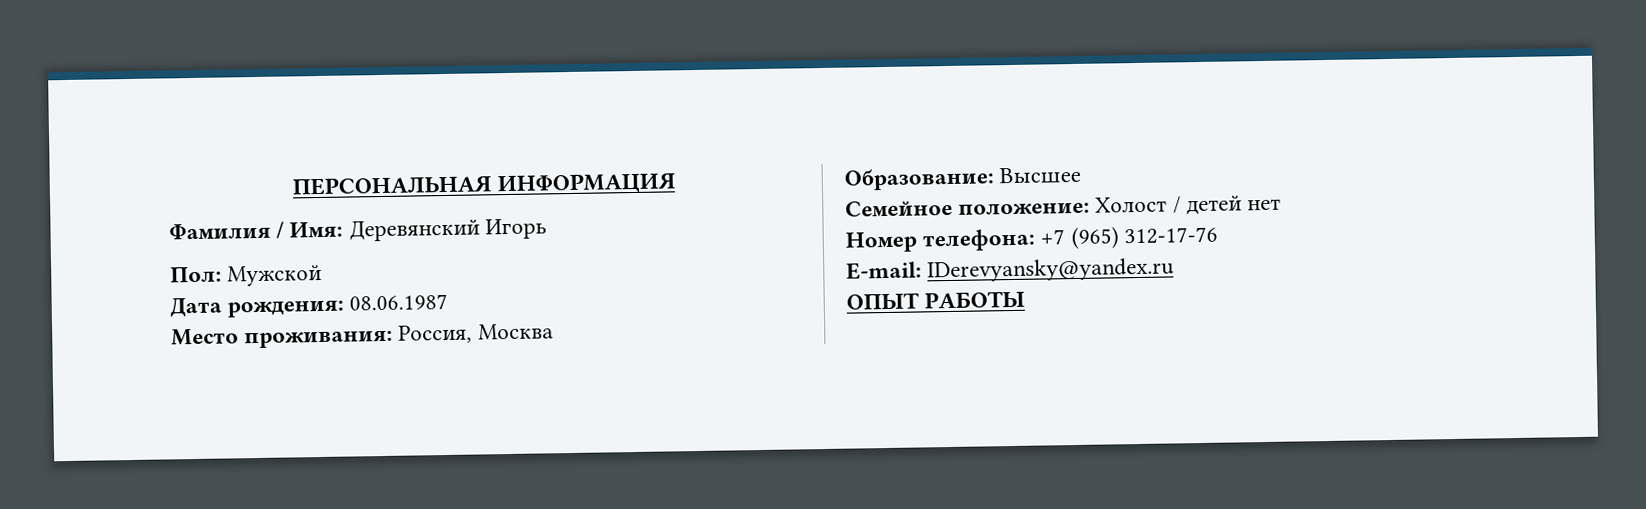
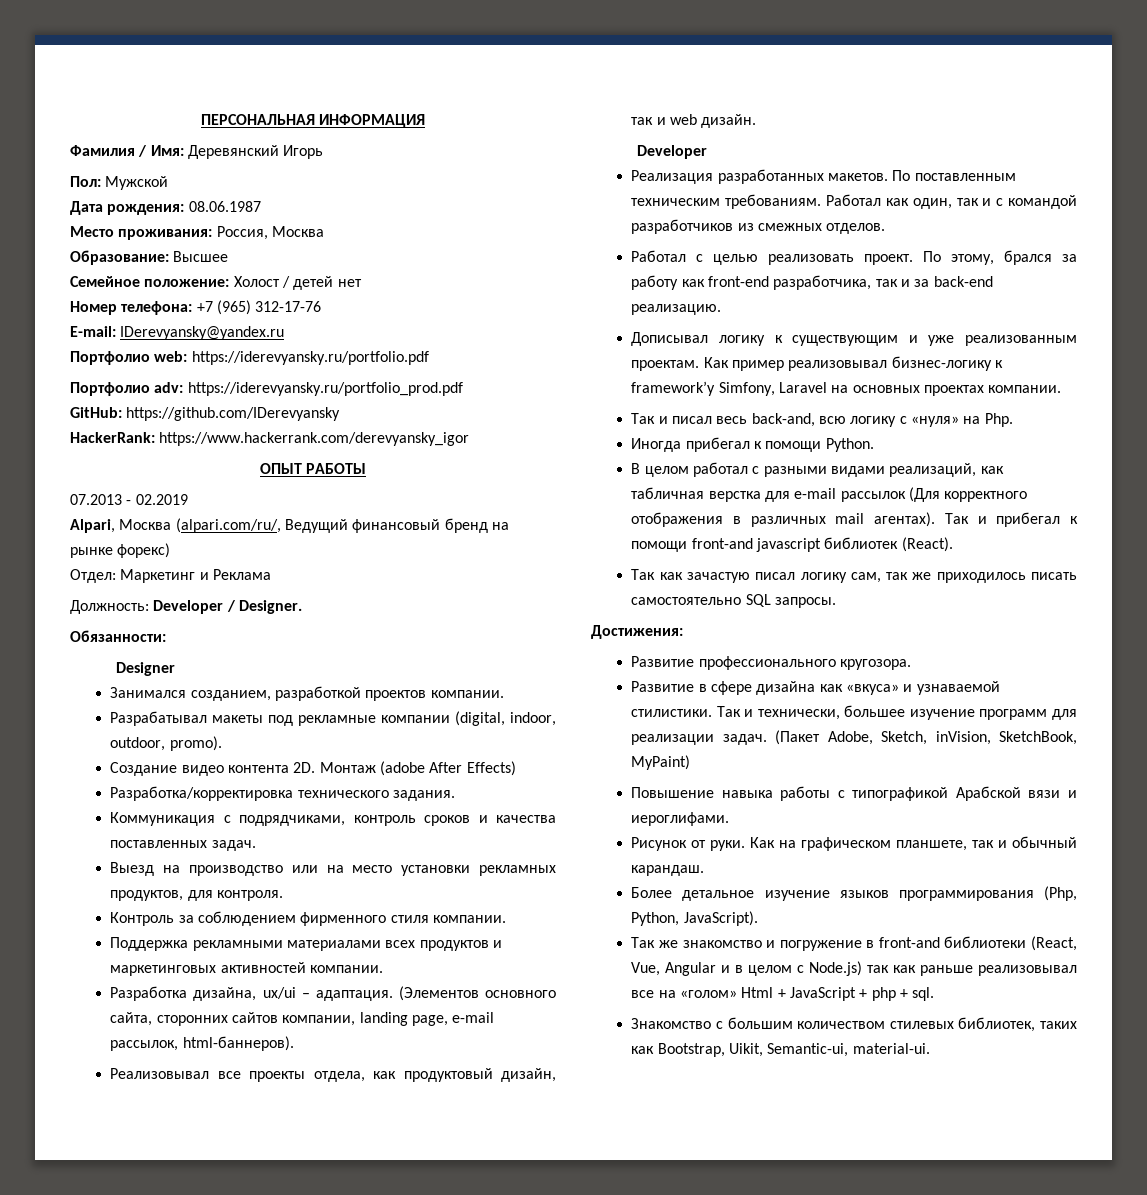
+ Портфолио web: https://iderevyansky.ru/portfolio.pdf
+ Портфолио adv: https://iderevyansky.ru/portfolio_prod.pdf
+ GitHub: https://github.com/IDerevyansky
+ HackerRank: https://www.hackerrank.com/derevyansky_igor
  ОПЫТ РАБОТЫ
+ 07.2013 - 02.2019
+ Alpari, Москва (alpari.com/ru/, Ведущий финансовый бренд на рынке форекс)
+ Отдел: Маркетинг и Реклама
+ Должность: Developer / Designer.
+ Обязанности:
+ Designer
+ Занимался созданием, разработкой проектов компании.
+ Разрабатывал макеты под рекламные компании (digital, indoor, outdoor, promo).
+ Создание видео контента 2D. Монтаж (adobe After Effects)
+ Разработка/корректировка технического задания.
+ Коммуникация с подрядчиками, контроль сроков и качества поставленных задач.
+ Выезд на производство или на место установки рекламных продуктов, для контроля.
+ Контроль за соблюдением фирменного стиля компании.
+ Поддержка рекламными материалами всех продуктов и маркетинговых активностей компании.
+ Разработка дизайна, ux/ui – адаптация. (Элементов основного сайта, сторонних сайтов компании, landing page, e-mail рассылок, html-баннеров).
+ Реализовывал все проекты отдела, как продуктовый дизайн, так и web дизайн.
+ Developer
+ Реализация разработанных макетов. По поставленным техническим требованиям. Работал как один, так и с командой разработчиков из смежных отделов.
+ Работал с целью реализовать проект. По этому, брался за работу как front-end разработчика, так и за back-end реализацию.
+ Дописывал логику к существующим и уже реализованным проектам. Как пример реализовывал бизнес-логику к framework’у Simfony, Laravel на основных проектах компании.
+ Так и писал весь back-and, всю логику с «нуля» на Php.
+ Иногда прибегал к помощи Python.
+ В целом работал с разными видами реализаций, как табличная верстка для e-mail рассылок (Для корректного отображения в различных mail агентах). Так и прибегал к помощи front-and javascript библиотек (React).
+ Так как зачастую писал логику сам, так же приходилось писать самостоятельно SQL запросы.
+ Достижения:
+ Развитие профессионального кругозора.
+ Развитие в сфере дизайна как «вкуса» и узнаваемой стилистики. Так и технически, большее изучение программ для реализации задач. (Пакет Adobe, Sketch, inVision, SketchBook, MyPaint)
+ Повышение навыка работы с типографикой Арабской вязи и иероглифами.
+ Рисунок от руки. Как на графическом планшете, так и обычный карандаш.
+ Более детальное изучение языков программирования (Php, Python, JavaScript).
+ Так же знакомство и погружение в front-and библиотеки (React, Vue, Angular и в целом с Node.js) так как раньше реализовывал все на «голом» Html + JavaScript + php + sql.
+ Знакомство с большим количеством стилевых библиотек, таких как Bootstrap, Uikit, Semantic-ui, material-ui.

